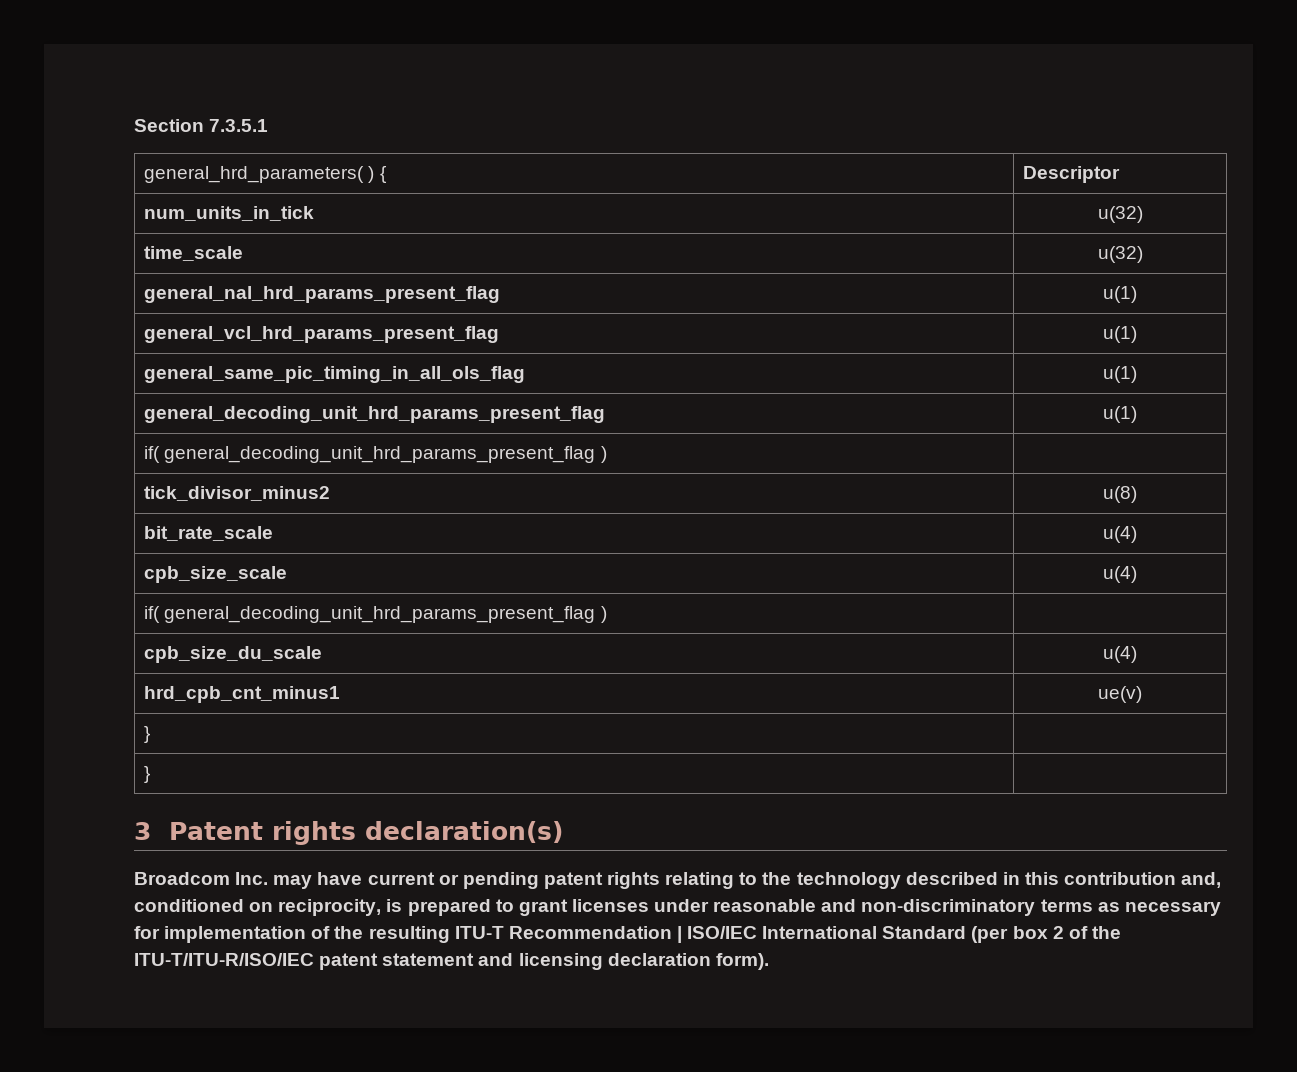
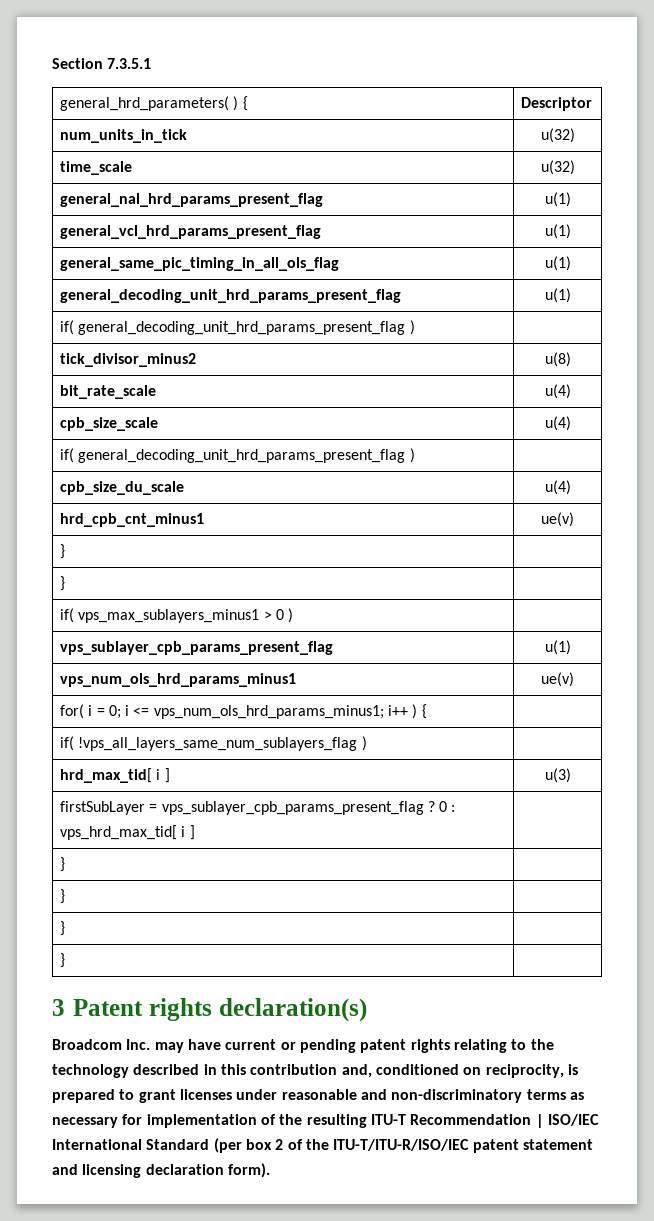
+ if( vps_max_sublayers_minus1 > 0 ) |
+ vps_sublayer_cpb_params_present_flag | u(1)
+ vps_num_ols_hrd_params_minus1 | ue(v)
+ for( i = 0; i <= vps_num_ols_hrd_params_minus1; i++ ) { |
+ if( !vps_all_layers_same_num_sublayers_flag ) |
+ hrd_max_tid[ i ] | u(3)
+ firstSubLayer = vps_sublayer_cpb_params_present_flag ? 0 : vps_hrd_max_tid[ i ] |
+ } |
+ } |
+ } |
+ } |

